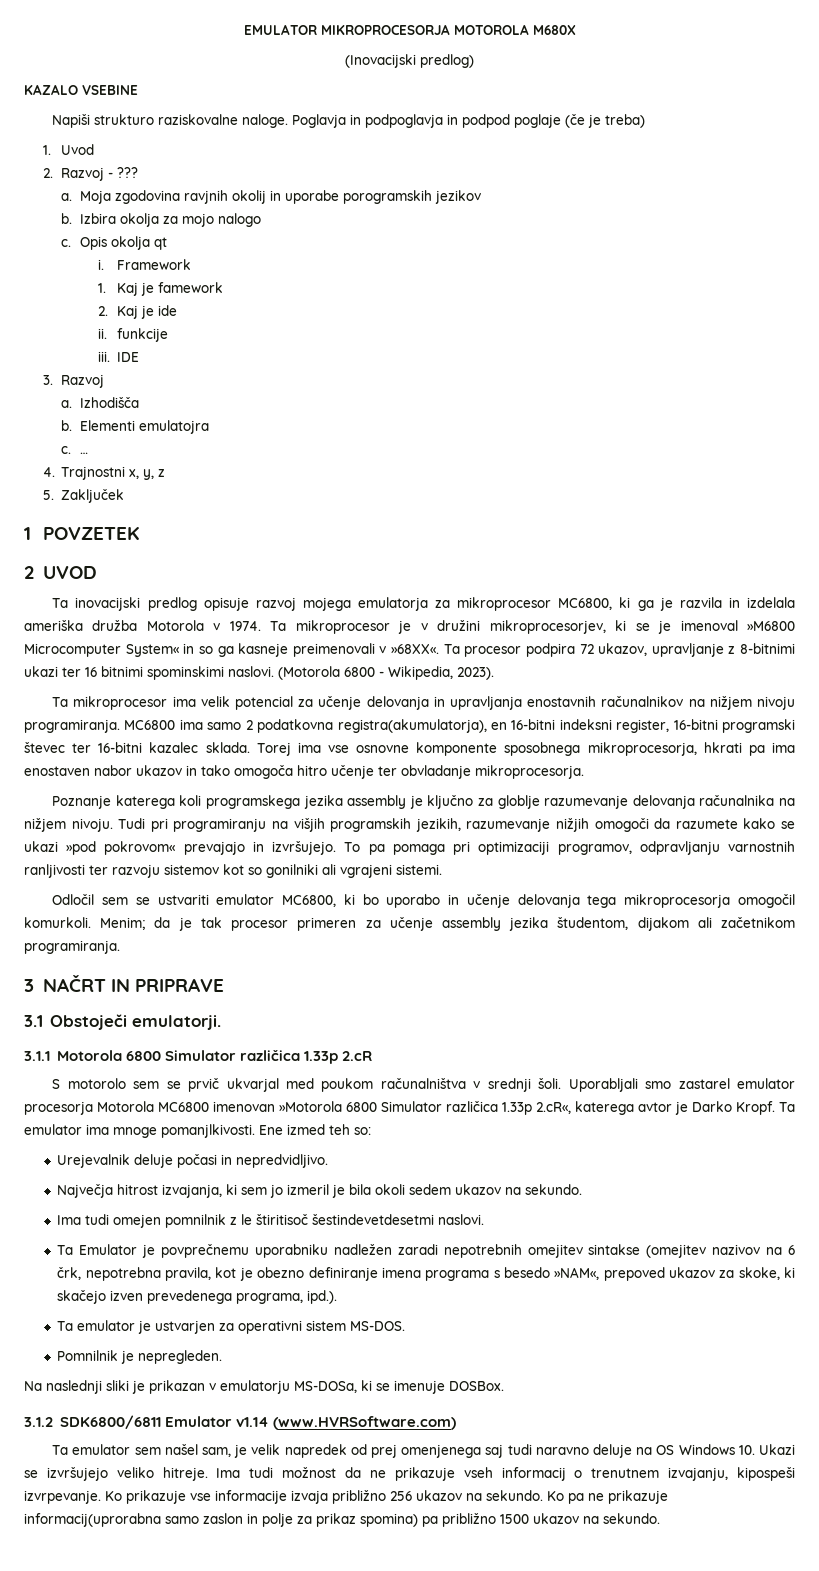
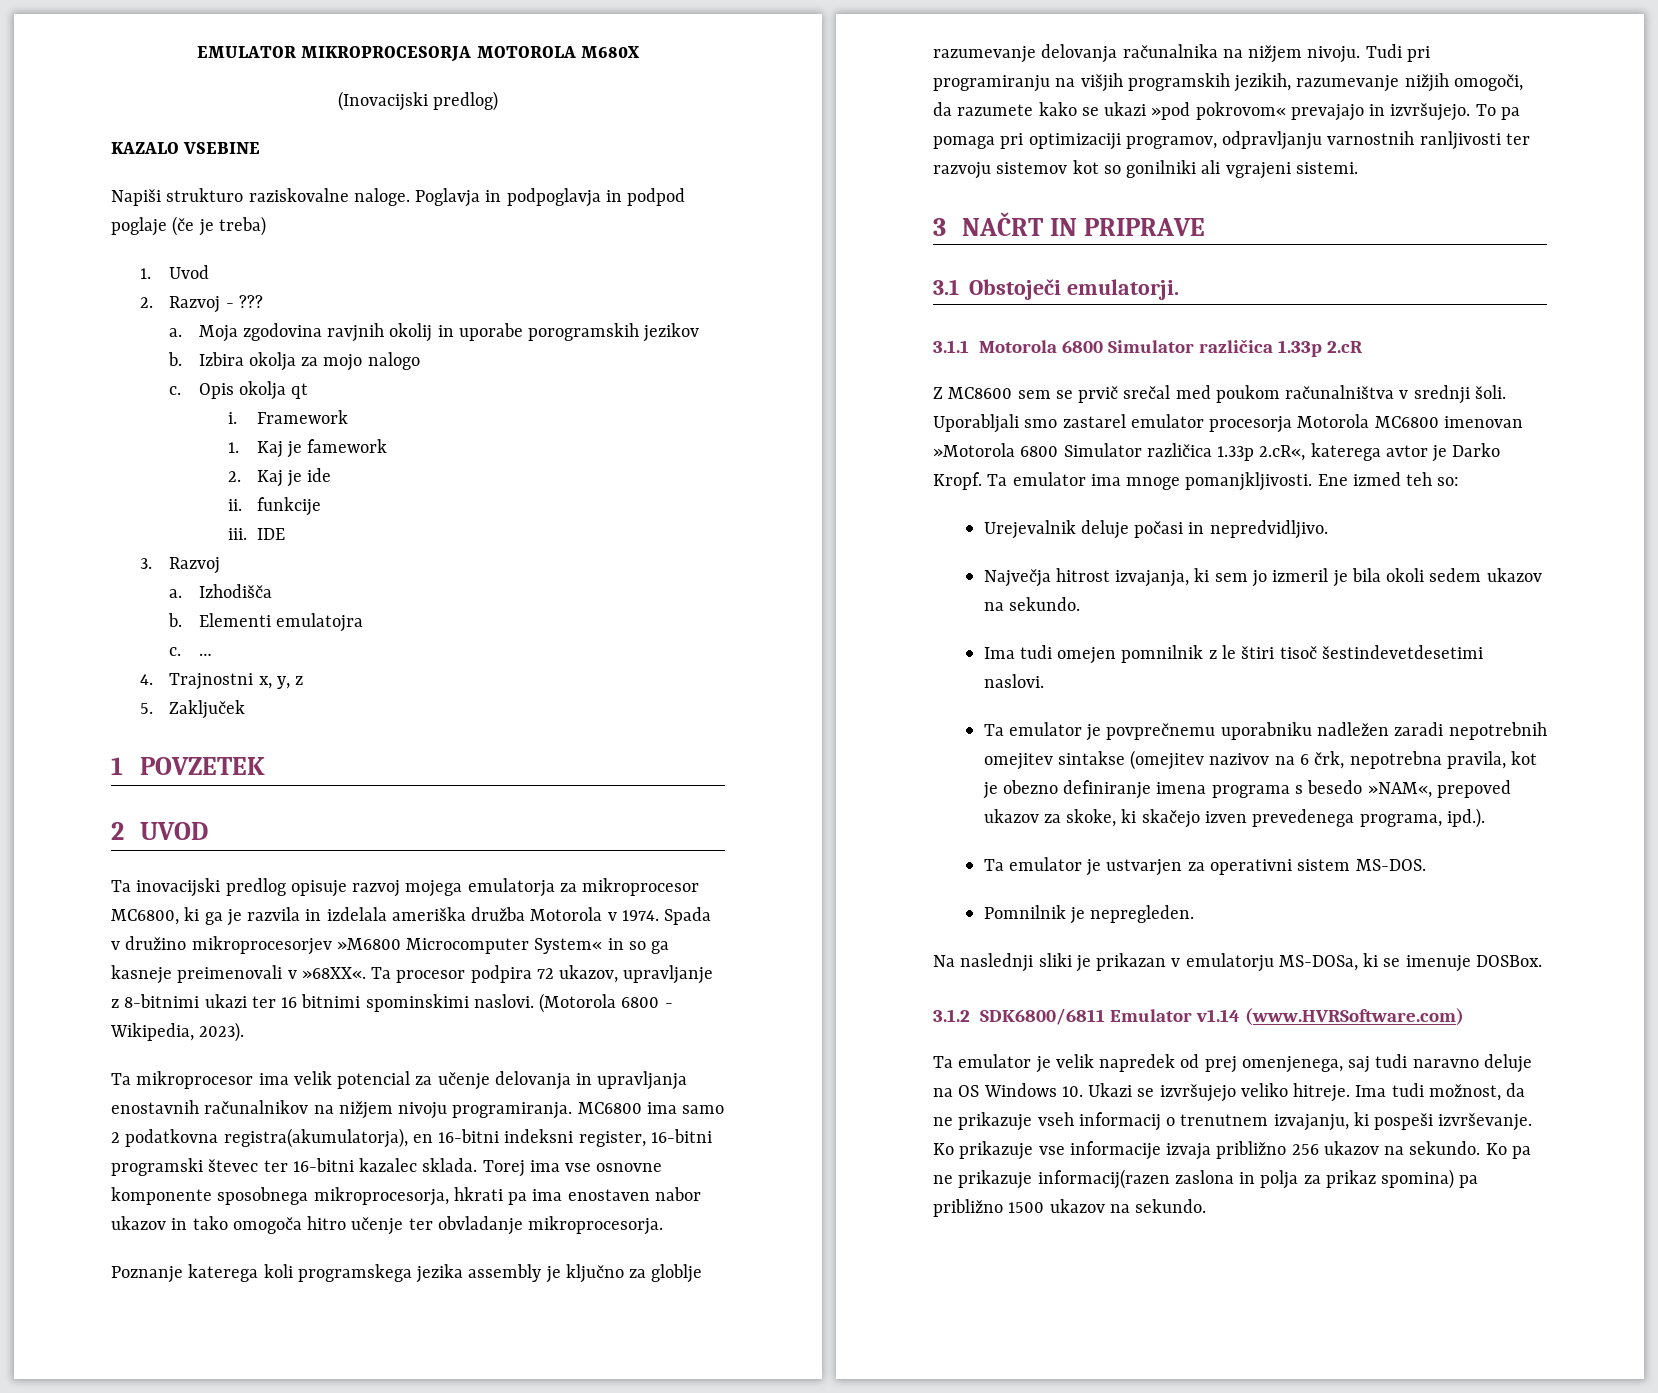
- Ta mikroprocesor je v družini mikroprocesorjev, ki se je imenoval »M6800 Microcomputer System« in so ga kasneje preimenovali v »68XX«.
+ Spada v družino mikroprocesorjev »M6800 Microcomputer System« in so ga kasneje preimenovali v »68XX«.
- Tudi pri programiranju na višjih programskih jezikih, razumevanje nižjih omogoči da razumete kako se ukazi »pod pokrovom« prevajajo in izvršujejo.
+ Tudi pri programiranju na višjih programskih jezikih, razumevanje nižjih omogoči, da razumete kako se ukazi »pod pokrovom« prevajajo in izvršujejo.
- Odločil sem se ustvariti emulator MC6800, ki bo uporabo in učenje delovanja tega mikroprocesorja omogočil komurkoli. Menim; da je tak procesor primeren za učenje assembly jezika študentom, dijakom ali začetnikom programiranja.
- S motorolo sem se prvič ukvarjal med poukom računalništva v srednji šoli.
+ Z MC8600 sem se prvič srečal med poukom računalništva v srednji šoli.
- Ta emulator ima mnoge pomanjlkivosti.
+ Ta emulator ima mnoge pomanjkljivosti.
- Ima tudi omejen pomnilnik z le štiritisoč šestindevetdesetmi naslovi.
+ Ima tudi omejen pomnilnik z le štiri tisoč šestindevetdesetimi naslovi.
- Ta Emulator je povprečnemu uporabniku nadležen zaradi nepotrebnih omejitev sintakse (omejitev nazivov na 6 črk, nepotrebna pravila, kot je obezno definiranje imena programa s besedo »NAM«, prepoved ukazov za skoke, ki skačejo izven prevedenega programa, ipd.).
+ Ta emulator je povprečnemu uporabniku nadležen zaradi nepotrebnih omejitev sintakse (omejitev nazivov na 6 črk, nepotrebna pravila, kot je obezno definiranje imena programa s besedo »NAM«, prepoved ukazov za skoke, ki skačejo izven prevedenega programa, ipd.).
- Ta emulator sem našel sam, je velik napredek od prej omenjenega saj tudi naravno deluje na OS Windows 10. Ukazi se izvršujejo veliko hitreje.
+ Ta emulator je velik napredek od prej omenjenega, saj tudi naravno deluje na OS Windows 10. Ukazi se izvršujejo veliko hitreje.
- Ima tudi možnost da ne prikazuje vseh informacij o trenutnem izvajanju, kipospeši izvrpevanje.
+ Ima tudi možnost, da ne prikazuje vseh informacij o trenutnem izvajanju, ki pospeši izvrševanje.
- Ko pa ne prikazuje informacij(uprorabna samo zaslon in polje za prikaz spomina) pa približno 1500 ukazov na sekundo.
+ Ko pa ne prikazuje informacij(razen zaslona in polja za prikaz spomina) pa približno 1500 ukazov na sekundo.

